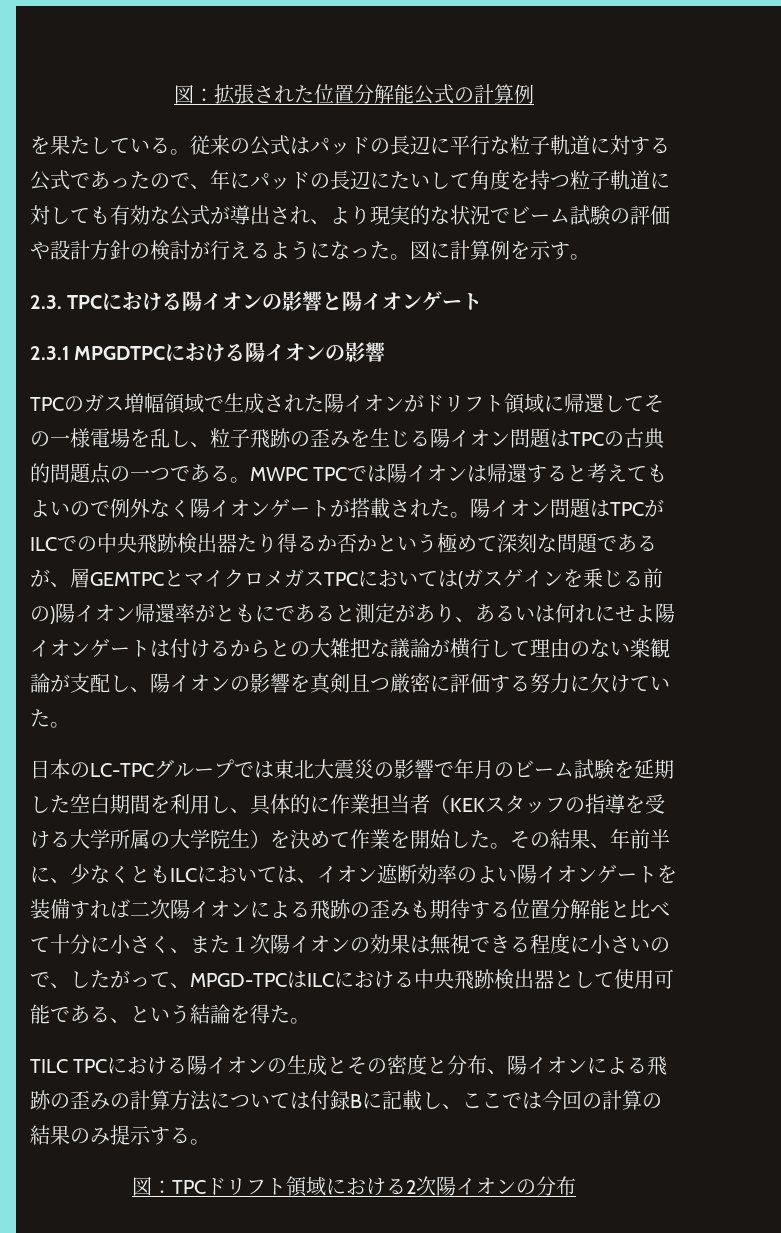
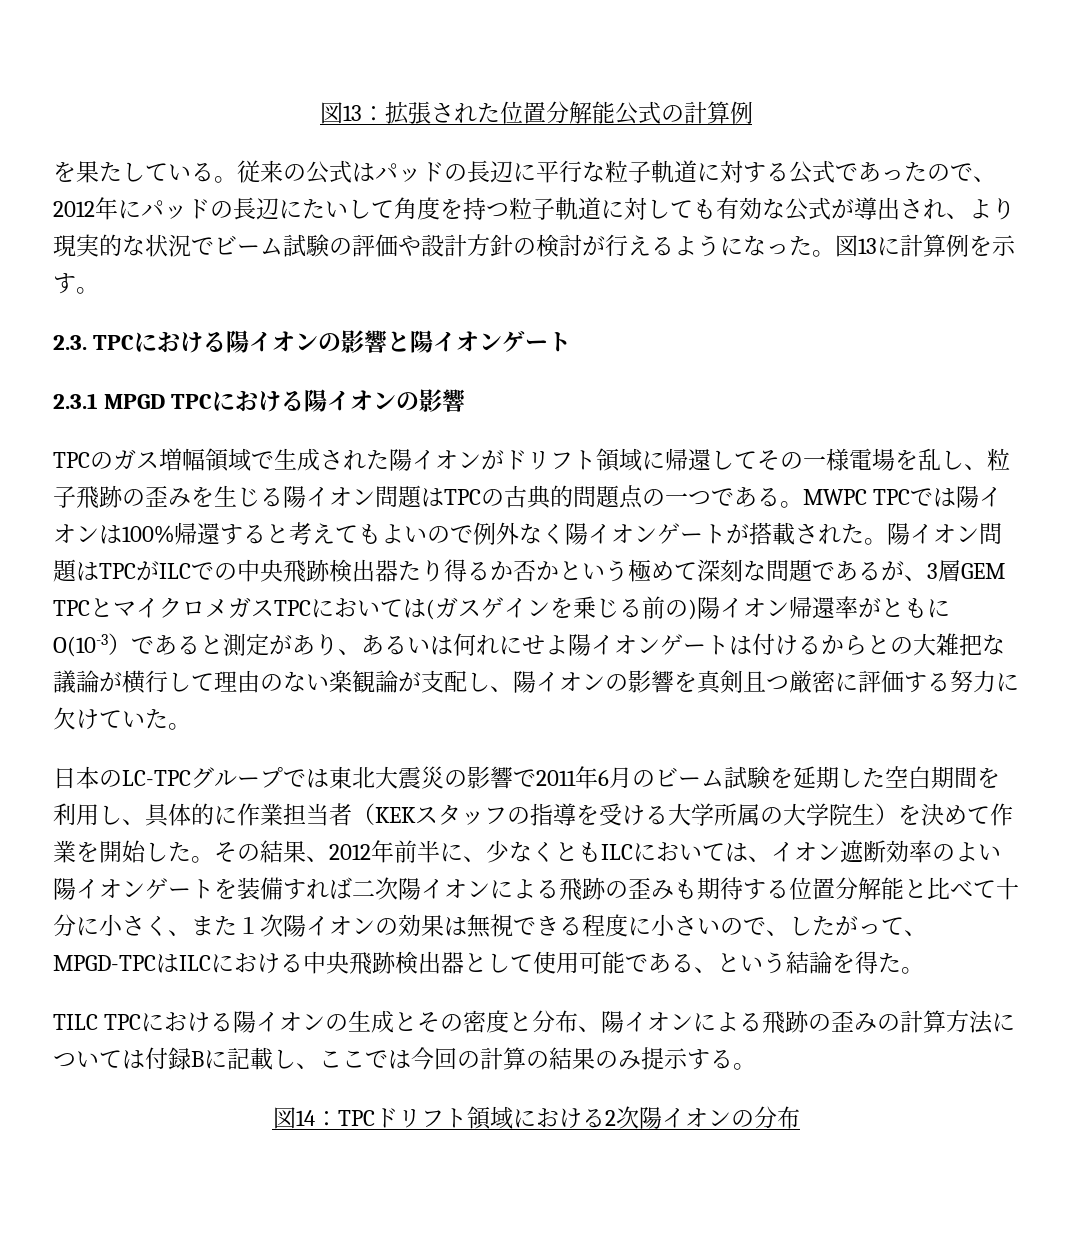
- 図：拡張された位置分解能公式の計算例
+ 図13：拡張された位置分解能公式の計算例
- 従来の公式はパッドの長辺に平行な粒子軌道に対する公式であったので、年にパッドの長辺にたいして角度を持つ粒子軌道に対しても有効な公式が導出され、より現実的な状況でビーム試験の評価や設計方針の検討が行えるようになった。
+ 従来の公式はパッドの長辺に平行な粒子軌道に対する公式であったので、2012年にパッドの長辺にたいして角度を持つ粒子軌道に対しても有効な公式が導出され、より現実的な状況でビーム試験の評価や設計方針の検討が行えるようになった。
- 図に計算例を示す。
+ 図13に計算例を示す。
- 2.3.1 MPGDTPCにおける陽イオンの影響
+ 2.3.1 MPGD TPCにおける陽イオンの影響
- MWPC TPCでは陽イオンは帰還すると考えてもよいので例外なく陽イオンゲートが搭載された。
+ MWPC TPCでは陽イオンは100%帰還すると考えてもよいので例外なく陽イオンゲートが搭載された。
- 陽イオン問題はTPCがILCでの中央飛跡検出器たり得るか否かという極めて深刻な問題であるが、層GEMTPCとマイクロメガスTPCにおいては(ガスゲインを乗じる前の)陽イオン帰還率がともにであると測定があり、あるいは何れにせよ陽イオンゲートは付けるからとの大雑把な議論が横行して理由のない楽観論が支配し、陽イオンの影響を真剣且つ厳密に評価する努力に欠けていた。
+ 陽イオン問題はTPCがILCでの中央飛跡検出器たり得るか否かという極めて深刻な問題であるが、3層GEM TPCとマイクロメガスTPCにおいては(ガスゲインを乗じる前の)陽イオン帰還率がともにO(10-3）であると測定があり、あるいは何れにせよ陽イオンゲートは付けるからとの大雑把な議論が横行して理由のない楽観論が支配し、陽イオンの影響を真剣且つ厳密に評価する努力に欠けていた。
- 日本のLC-TPCグループでは東北大震災の影響で年月のビーム試験を延期した空白期間を利用し、具体的に作業担当者（KEKスタッフの指導を受ける大学所属の大学院生）を決めて作業を開始した。
+ 日本のLC-TPCグループでは東北大震災の影響で2011年6月のビーム試験を延期した空白期間を利用し、具体的に作業担当者（KEKスタッフの指導を受ける大学所属の大学院生）を決めて作業を開始した。
- その結果、年前半に、少なくともILCにおいては、イオン遮断効率のよい陽イオンゲートを装備すれば二次陽イオンによる飛跡の歪みも期待する位置分解能と比べて十分に小さく、また１次陽イオンの効果は無視できる程度に小さいので、したがって、MPGD-TPCはILCにおける中央飛跡検出器として使用可能である、という結論を得た。
+ その結果、2012年前半に、少なくともILCにおいては、イオン遮断効率のよい陽イオンゲートを装備すれば二次陽イオンによる飛跡の歪みも期待する位置分解能と比べて十分に小さく、また１次陽イオンの効果は無視できる程度に小さいので、したがって、MPGD-TPCはILCにおける中央飛跡検出器として使用可能である、という結論を得た。
- 図：TPCドリフト領域における2次陽イオンの分布
+ 図14：TPCドリフト領域における2次陽イオンの分布

